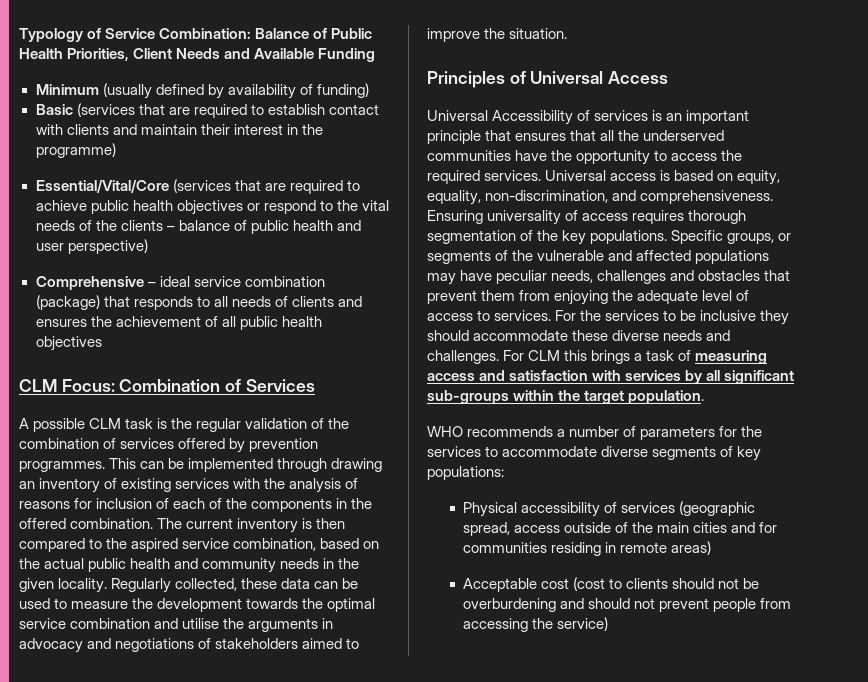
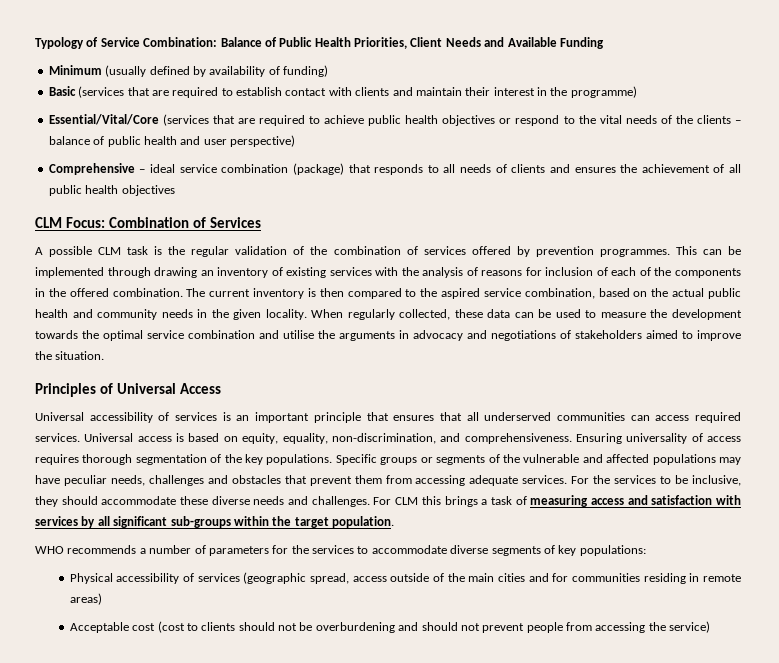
- Regularly collected, these data can be used to measure the development towards the optimal service combination and utilise the arguments in advocacy and negotiations of stakeholders aimed to improve the situation.
+ When regularly collected, these data can be used to measure the development towards the optimal service combination and utilise the arguments in advocacy and negotiations of stakeholders aimed to improve the situation.
- Universal Accessibility of services is an important principle that ensures that all the underserved communities have the opportunity to access the required services.
+ Universal accessibility of services is an important principle that ensures that all underserved communities can access required services.
- Specific groups, or segments of the vulnerable and affected populations may have peculiar needs, challenges and obstacles that prevent them from enjoying the adequate level of access to services.
+ Specific groups or segments of the vulnerable and affected populations may have peculiar needs, challenges and obstacles that prevent them from accessing adequate services.
- For the services to be inclusive they should accommodate these diverse needs and challenges.
+ For the services to be inclusive, they should accommodate these diverse needs and challenges.

